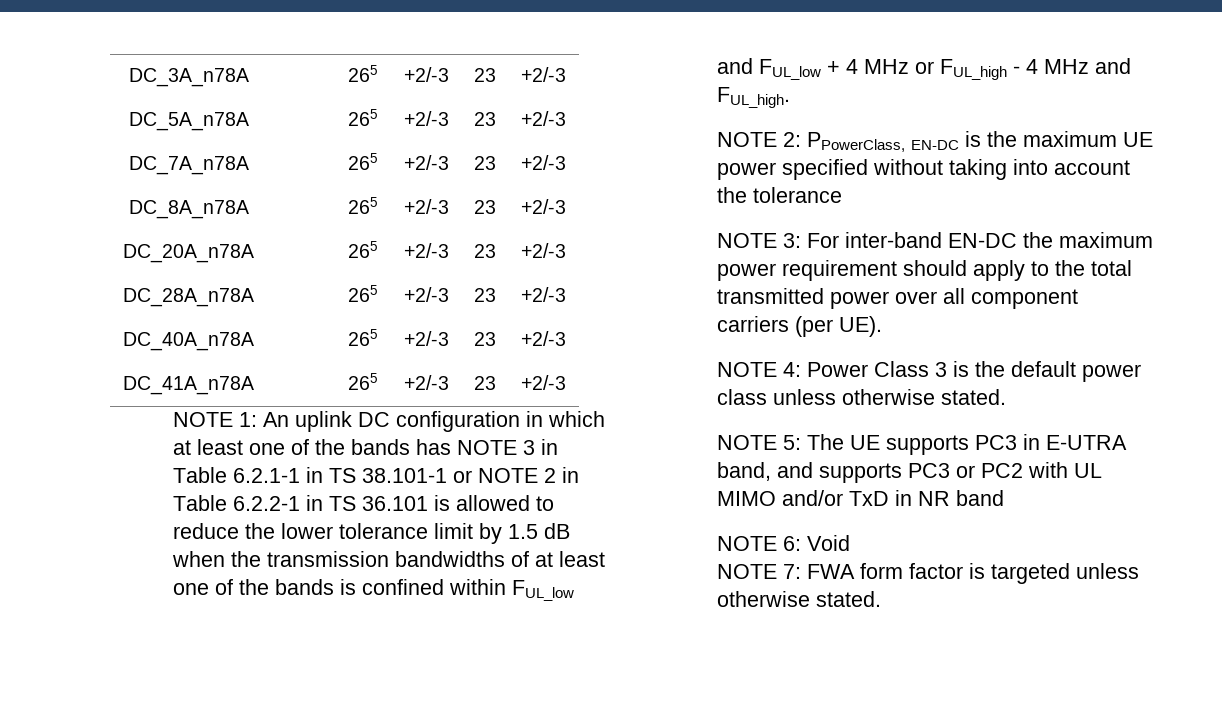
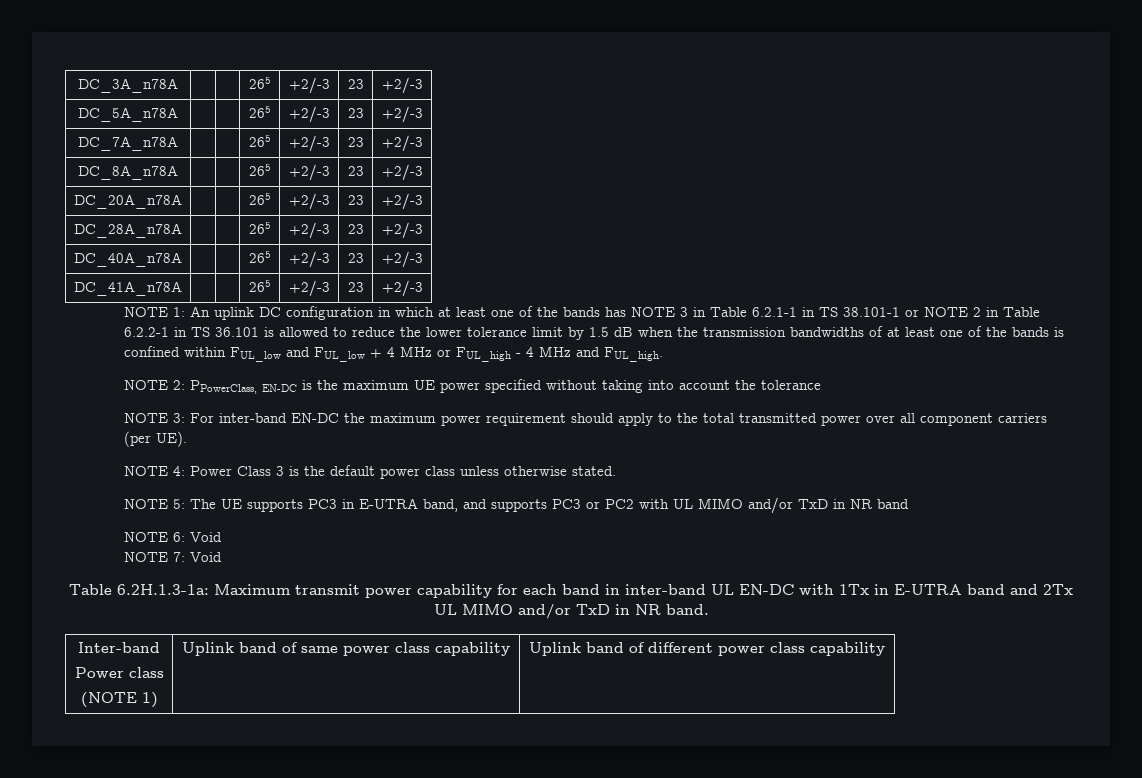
- NOTE 7: FWA form factor is targeted unless otherwise stated.
+ NOTE 7: Void
+ Table 6.2H.1.3-1a: Maximum transmit power capability for each band in inter-band UL EN-DC with 1Tx in E-UTRA band and 2Tx UL MIMO and/or TxD in NR band.
+ Inter-band
+ Power class
+ (NOTE 1) | Uplink band of same power class capability | Uplink band of different power class capability

